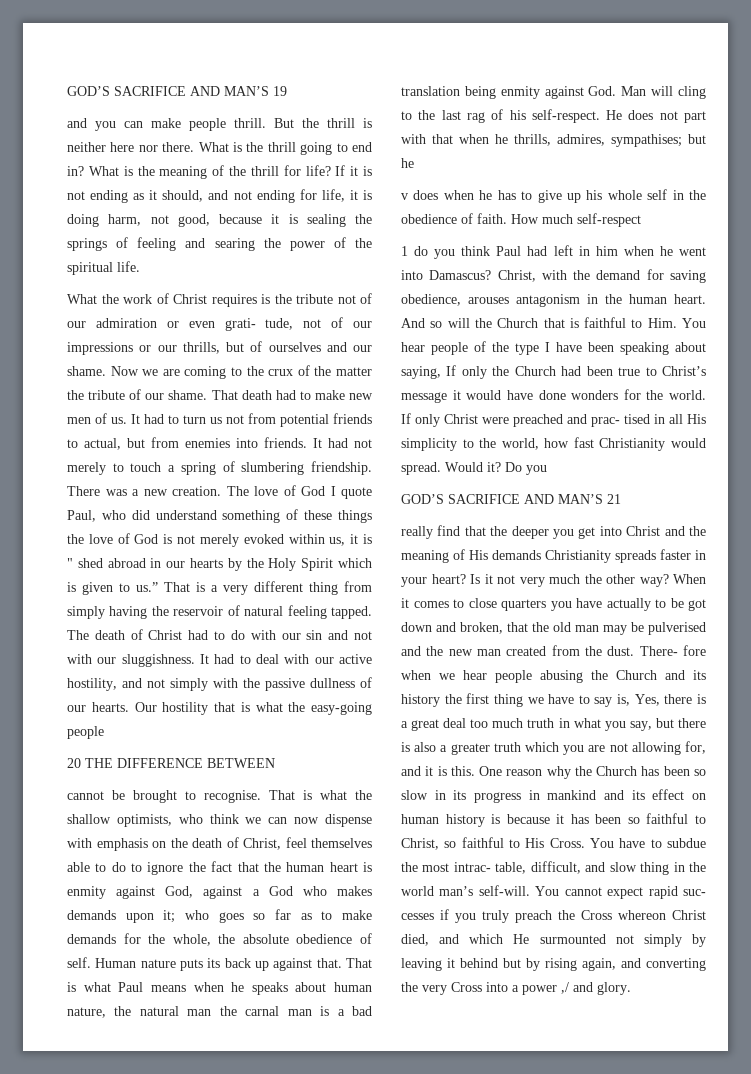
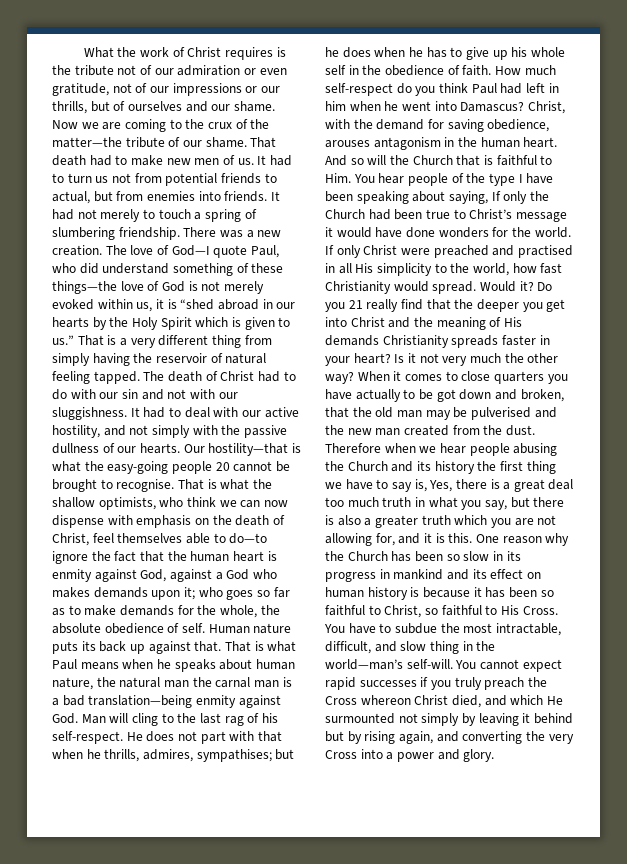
- GOD’S SACRIFICE AND MAN’S 19
- and you can make people thrill. But the thrill is neither here nor there. What is the thrill going to end in? What is the meaning of the thrill for life? If it is not ending as it should, and not ending for life, it is doing harm, not good, because it is sealing the springs of feeling and searing the power of the spiritual life.
- What the work of Christ requires is the tribute not of our admiration or even grati- tude, not of our impressions or our thrills, but of ourselves and our shame.
+ What the work of Christ requires is the tribute not of our admiration or even gratitude, not of our impressions or our thrills, but of ourselves and our shame.
- Now we are coming to the crux of the matter the tribute of our shame.
+ Now we are coming to the crux of the matter—the tribute of our shame.
- The love of God I quote Paul, who did understand something of these things the love of God is not merely evoked within us, it is " shed abroad in our hearts by the Holy Spirit which is given to us.”
+ The love of God—I quote Paul, who did understand something of these things—the love of God is not merely evoked within us, it is “shed abroad in our hearts by the Holy Spirit which is given to us.”
- Our hostility that is what the easy-going people
- 20 THE DIFFERENCE BETWEEN
- cannot be brought to recognise.
+ Our hostility—that is what the easy-going people 20 cannot be brought to recognise.
- That is what the shallow optimists, who think we can now dispense with emphasis on the death of Christ, feel themselves able to do to ignore the fact that the human heart is enmity against God, against a God who makes demands upon it; who goes so far as to make demands for the whole, the absolute obedience of self.
+ That is what the shallow optimists, who think we can now dispense with emphasis on the death of Christ, feel themselves able to do—to ignore the fact that the human heart is enmity against God, against a God who makes demands upon it; who goes so far as to make demands for the whole, the absolute obedience of self.
- That is what Paul means when he speaks about human nature, the natural man the carnal man is a bad translation being enmity against God. Man will cling to the last rag of his self-respect.
+ That is what Paul means when he speaks about human nature, the natural man the carnal man is a bad translation—being enmity against God. Man will cling to the last rag of his self-respect.
- He does not part with that when he thrills, admires, sympathises; but he
- v does when he has to give up his whole self in the obedience of faith.
+ He does not part with that when he thrills, admires, sympathises; but he does when he has to give up his whole self in the obedience of faith.
- How much self-respect
- 1 do you think Paul had left in him when he went into Damascus?
+ How much self-respect do you think Paul had left in him when he went into Damascus?
- If only Christ were preached and prac- tised in all His simplicity to the world, how fast Christianity would spread.
+ If only Christ were preached and practised in all His simplicity to the world, how fast Christianity would spread.
- Do you
- GOD’S SACRIFICE AND MAN’S 21
- really find that the deeper you get into Christ and the meaning of His demands Christianity spreads faster in your heart?
+ Do you 21 really find that the deeper you get into Christ and the meaning of His demands Christianity spreads faster in your heart?
- There- fore when we hear people abusing the Church and its history the first thing we have to say is, Yes, there is a great deal too much truth in what you say, but there is also a greater truth which you are not allowing for, and it is this.
+ Therefore when we hear people abusing the Church and its history the first thing we have to say is, Yes, there is a great deal too much truth in what you say, but there is also a greater truth which you are not allowing for, and it is this.
- You have to subdue the most intrac- table, difficult, and slow thing in the world man’s self-will.
+ You have to subdue the most intractable, difficult, and slow thing in the world—man’s self-will.
- You cannot expect rapid suc- cesses if you truly preach the Cross whereon Christ died, and which He surmounted not simply by leaving it behind but by rising again, and converting the very Cross into a power ,/ and glory.
+ You cannot expect rapid successes if you truly preach the Cross whereon Christ died, and which He surmounted not simply by leaving it behind but by rising again, and converting the very Cross into a power and glory.

